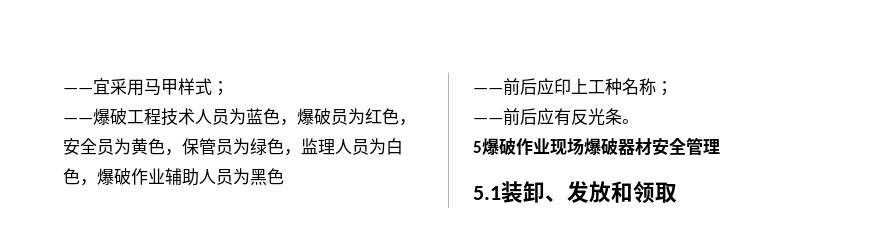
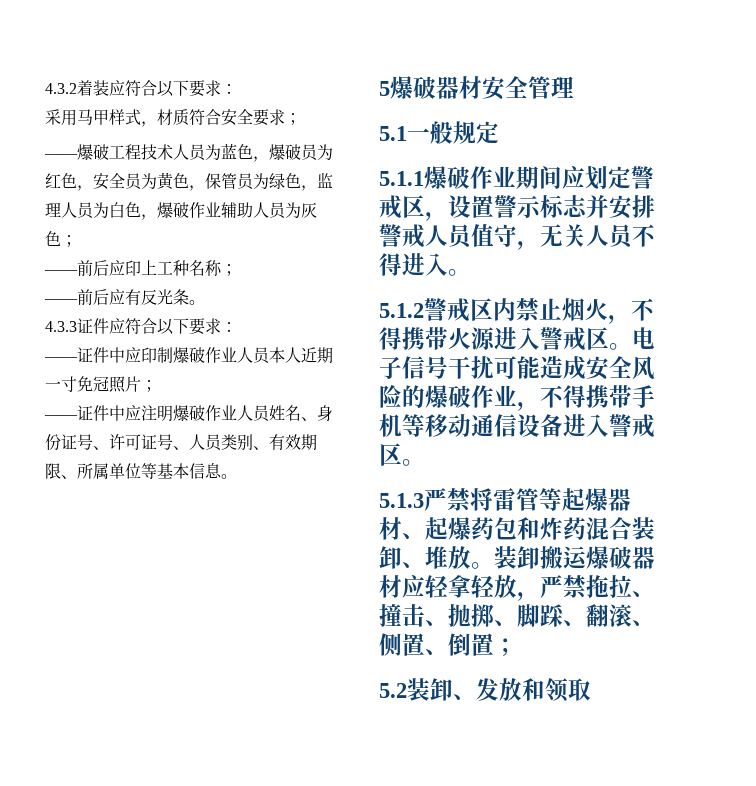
- ——宜采用马甲样式；
+ 4.3.2着装应符合以下要求：
+ 采用马甲样式，材质符合安全要求；
- ——爆破工程技术人员为蓝色，爆破员为红色，安全员为黄色，保管员为绿色，监理人员为白色，爆破作业辅助人员为黑色
+ ——爆破工程技术人员为蓝色，爆破员为红色，安全员为黄色，保管员为绿色，监理人员为白色，爆破作业辅助人员为灰色；
- 5爆破作业现场爆破器材安全管理
+ 4.3.3证件应符合以下要求：
+ ——证件中应印制爆破作业人员本人近期一寸免冠照片；
+ ——证件中应注明爆破作业人员姓名、身份证号、许可证号、人员类别、有效期限、所属单位等基本信息。
+ 5爆破器材安全管理
- 5.1装卸、发放和领取
+ 5.1一般规定
+ 5.1.1爆破作业期间应划定警戒区，设置警示标志并安排警戒人员值守，无关人员不得进入。
+ 5.1.2警戒区内禁止烟火，不得携带火源进入警戒区。电子信号干扰可能造成安全风险的爆破作业，不得携带手机等移动通信设备进入警戒区。
+ 5.1.3严禁将雷管等起爆器材、起爆药包和炸药混合装卸、堆放。装卸搬运爆破器材应轻拿轻放，严禁拖拉、撞击、抛掷、脚踩、翻滚、侧置、倒置；
+ 5.2装卸、发放和领取

